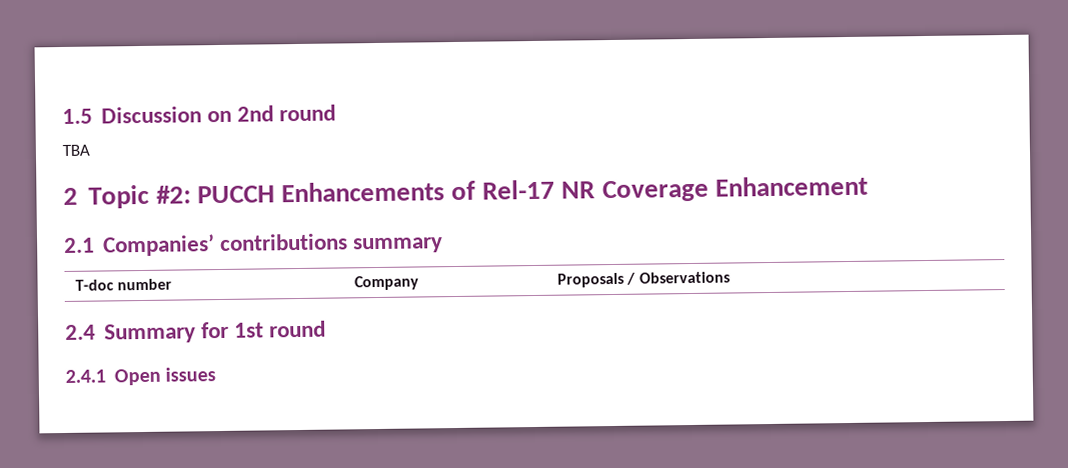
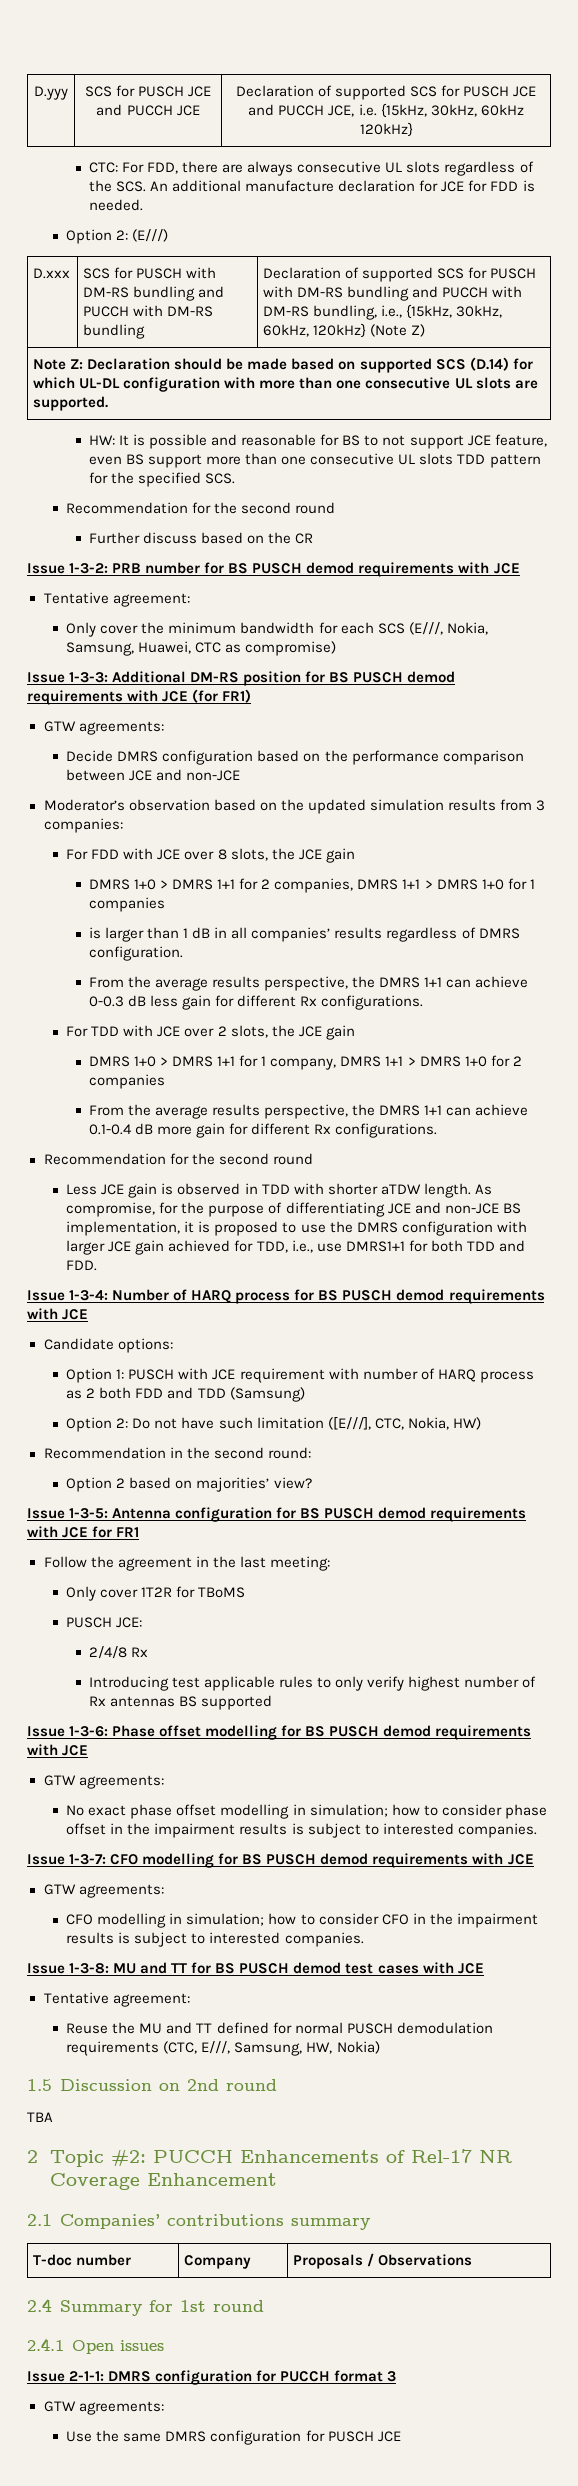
+ D.yyy | SCS for PUSCH JCE and PUCCH JCE | Declaration of supported SCS for PUSCH JCE and PUCCH JCE, i.e. {15kHz, 30kHz, 60kHz 120kHz}
+ CTC: For FDD, there are always consecutive UL slots regardless of the SCS. An additional manufacture declaration for JCE for FDD is needed.
+ Option 2: (E///)
+ D.xxx | SCS for PUSCH with DM-RS bundling and PUCCH with DM-RS bundling | Declaration of supported SCS for PUSCH with DM-RS bundling and PUCCH with DM-RS bundling, i.e., {15kHz, 30kHz, 60kHz, 120kHz} (Note Z)
+ Note Z: Declaration should be made based on supported SCS (D.14) for which UL-DL configuration with more than one consecutive UL slots are supported.
+ HW: It is possible and reasonable for BS to not support JCE feature, even BS support more than one consecutive UL slots TDD pattern for the specified SCS.
+ Recommendation for the second round
+ Further discuss based on the CR
+ Issue 1-3-2: PRB number for BS PUSCH demod requirements with JCE
+ Tentative agreement:
+ Only cover the minimum bandwidth for each SCS (E///, Nokia, Samsung, Huawei, CTC as compromise)
+ Issue 1-3-3: Additional DM-RS position for BS PUSCH demod requirements with JCE (for FR1)
+ GTW agreements:
+ Decide DMRS configuration based on the performance comparison between JCE and non-JCE
+ Moderator’s observation based on the updated simulation results from 3 companies:
+ For FDD with JCE over 8 slots, the JCE gain
+ DMRS 1+0 > DMRS 1+1 for 2 companies, DMRS 1+1 > DMRS 1+0 for 1 companies
+ is larger than 1 dB in all companies’ results regardless of DMRS configuration.
+ From the average results perspective, the DMRS 1+1 can achieve 0-0.3 dB less gain for different Rx configurations.
+ For TDD with JCE over 2 slots, the JCE gain
+ DMRS 1+0 > DMRS 1+1 for 1 company, DMRS 1+1 > DMRS 1+0 for 2 companies
+ From the average results perspective, the DMRS 1+1 can achieve 0.1-0.4 dB more gain for different Rx configurations.
+ Recommendation for the second round
+ Less JCE gain is observed in TDD with shorter aTDW length. As compromise, for the purpose of differentiating JCE and non-JCE BS implementation, it is proposed to use the DMRS configuration with larger JCE gain achieved for TDD, i.e., use DMRS1+1 for both TDD and FDD.
+ Issue 1-3-4: Number of HARQ process for BS PUSCH demod requirements with JCE
+ Candidate options:
+ Option 1: PUSCH with JCE requirement with number of HARQ process as 2 both FDD and TDD (Samsung)
+ Option 2: Do not have such limitation ([E///], CTC, Nokia, HW)
+ Recommendation in the second round:
+ Option 2 based on majorities’ view?
+ Issue 1-3-5: Antenna configuration for BS PUSCH demod requirements with JCE for FR1
+ Follow the agreement in the last meeting:
+ Only cover 1T2R for TBoMS
+ PUSCH JCE:
+ 2/4/8 Rx
+ Introducing test applicable rules to only verify highest number of Rx antennas BS supported
+ Issue 1-3-6: Phase offset modelling for BS PUSCH demod requirements with JCE
+ GTW agreements:
+ No exact phase offset modelling in simulation; how to consider phase offset in the impairment results is subject to interested companies.
+ Issue 1-3-7: CFO modelling for BS PUSCH demod requirements with JCE
+ GTW agreements:
+ CFO modelling in simulation; how to consider CFO in the impairment results is subject to interested companies.
+ Issue 1-3-8: MU and TT for BS PUSCH demod test cases with JCE
+ Tentative agreement:
+ Reuse the MU and TT defined for normal PUSCH demodulation requirements (CTC, E///, Samsung, HW, Nokia)
+ Issue 2-1-1: DMRS configuration for PUCCH format 3
+ GTW agreements:
+ Use the same DMRS configuration for PUSCH JCE

